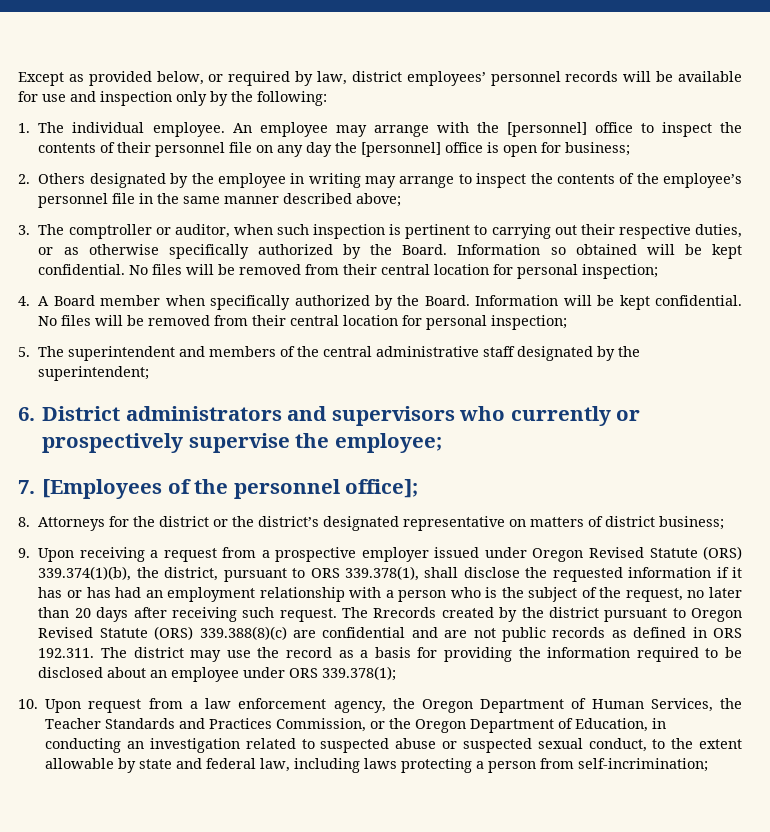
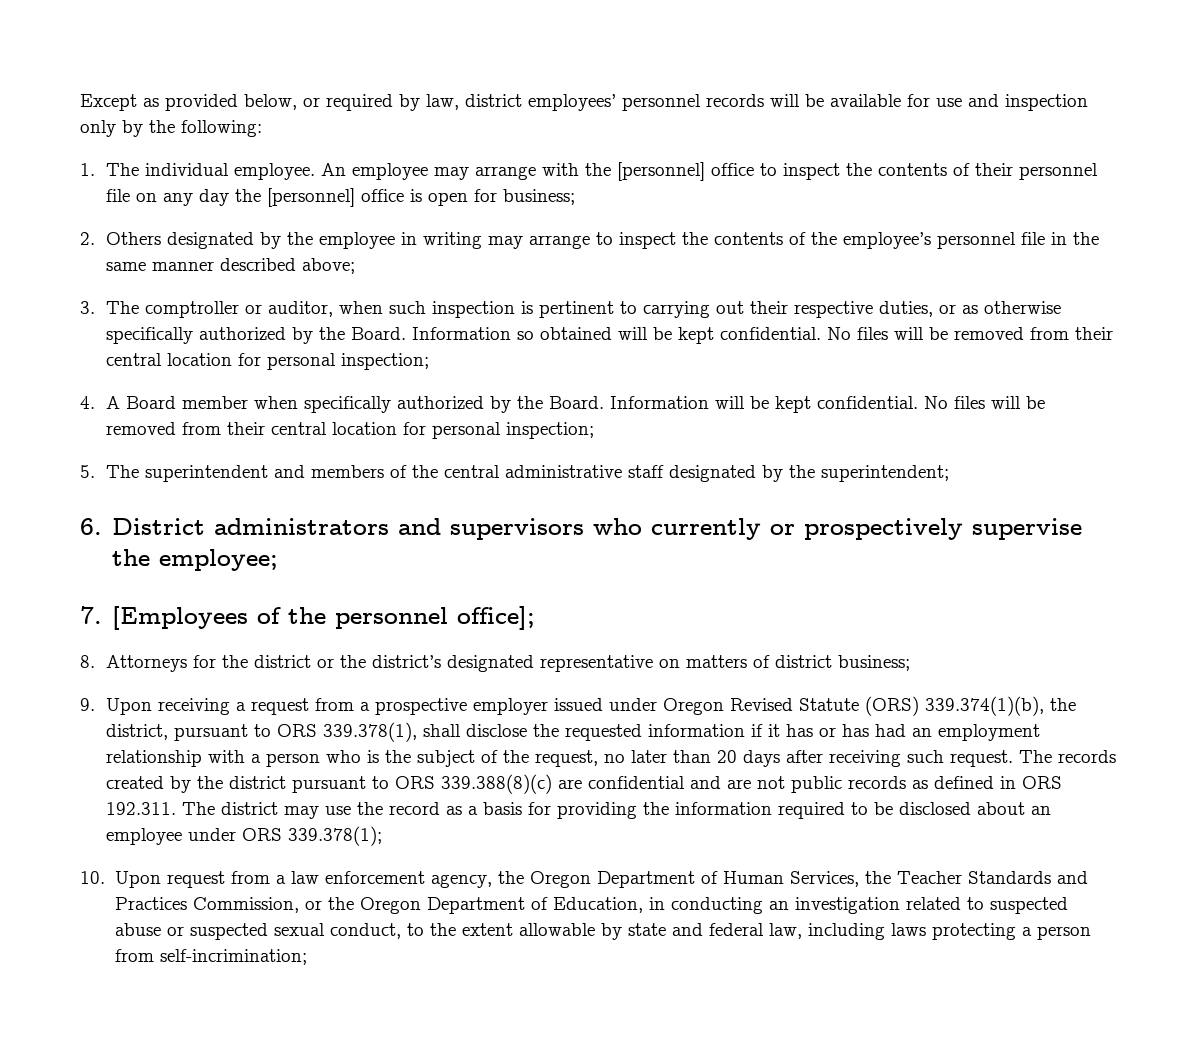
- The Rrecords created by the district pursuant to Oregon Revised Statute (ORS) 339.388(8)(c) are confidential and are not public records as defined in ORS 192.311. The district may use the record as a basis for providing the information required to be disclosed about an employee under ORS 339.378(1);
+ The records created by the district pursuant to ORS 339.388(8)(c) are confidential and are not public records as defined in ORS 192.311. The district may use the record as a basis for providing the information required to be disclosed about an employee under ORS 339.378(1);

